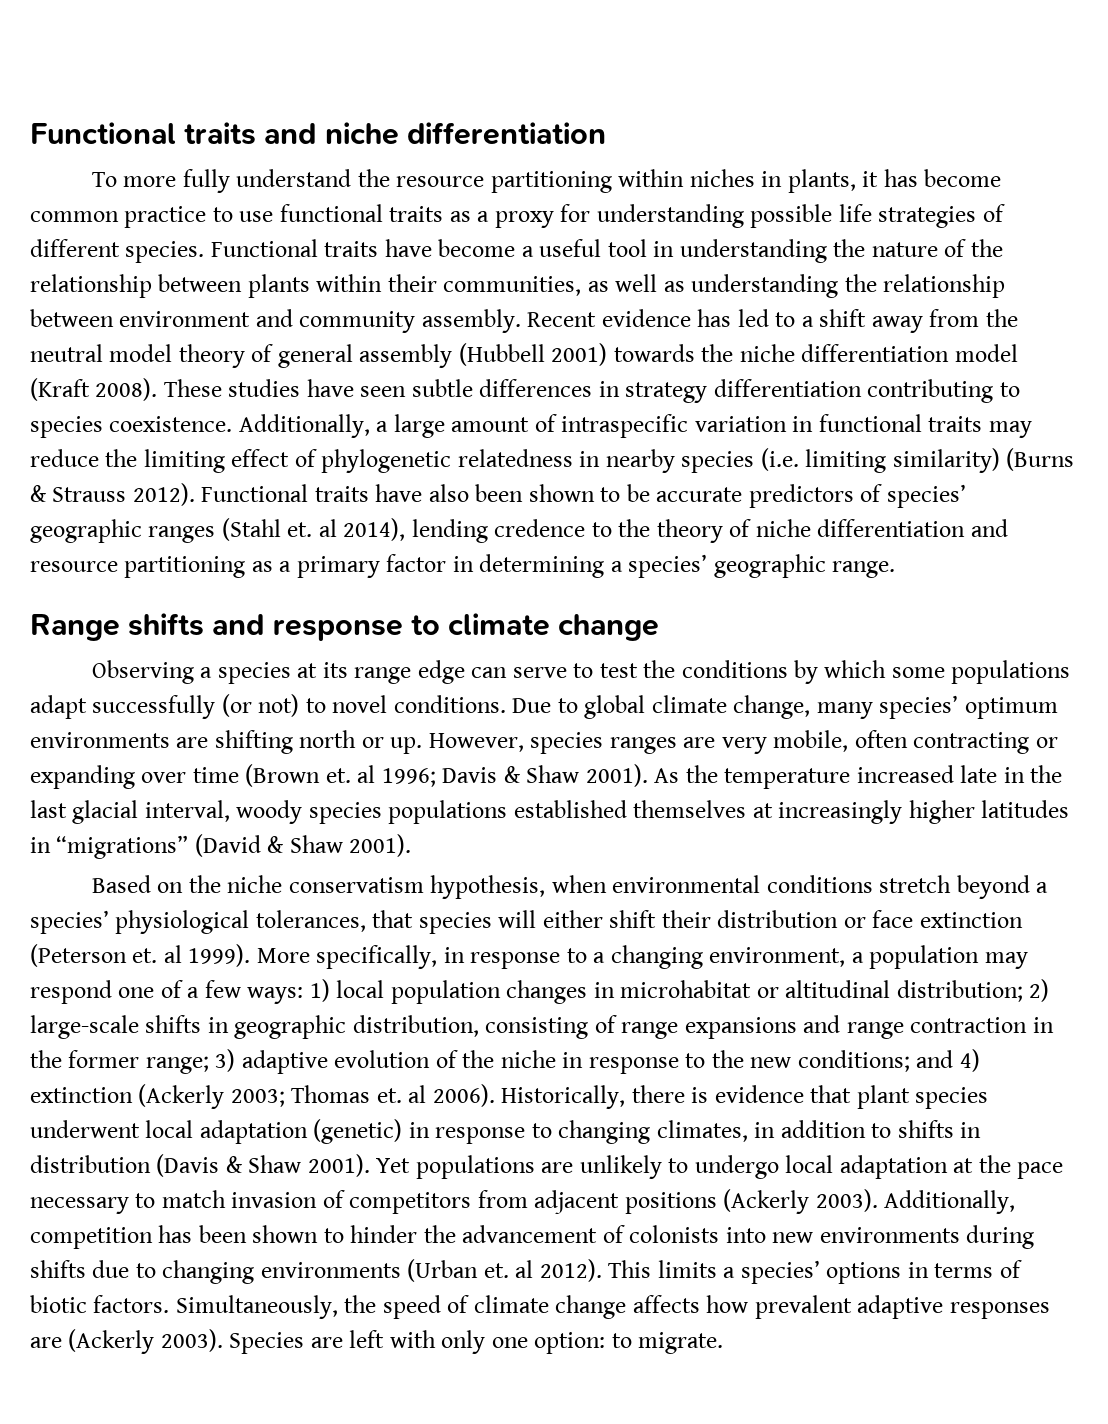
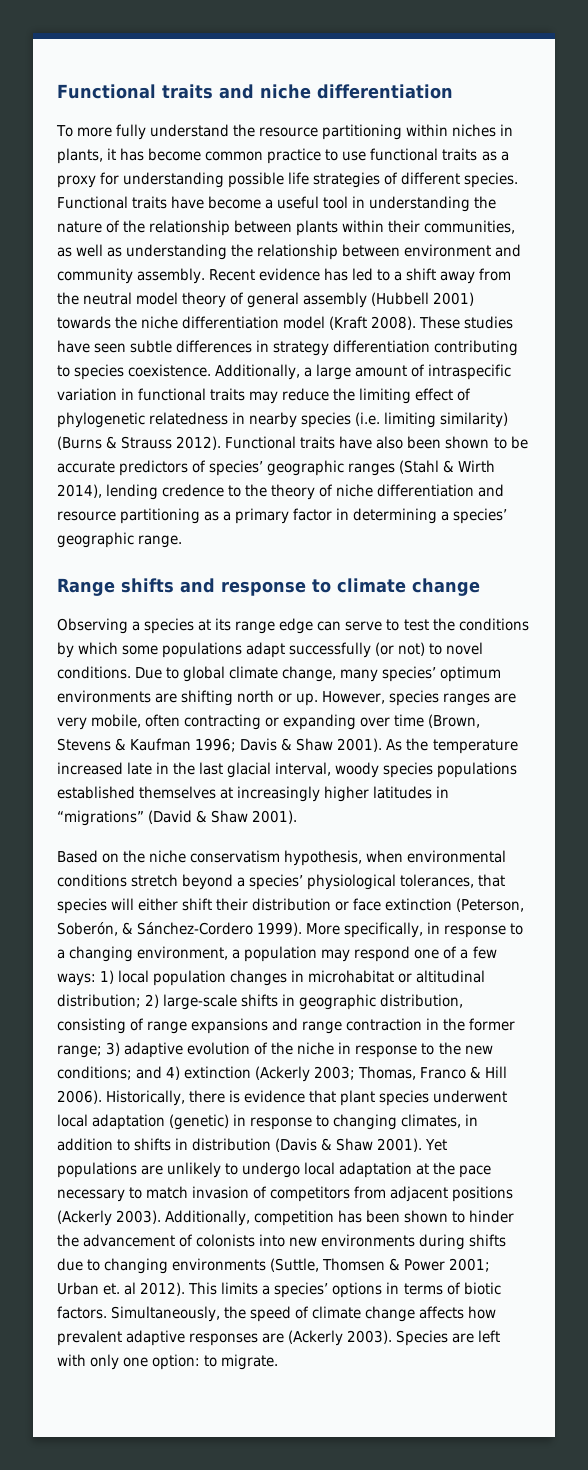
- Functional traits have also been shown to be accurate predictors of species’ geographic ranges (Stahl et. al 2014), lending credence to the theory of niche differentiation and resource partitioning as a primary factor in determining a species’ geographic range.
+ Functional traits have also been shown to be accurate predictors of species’ geographic ranges (Stahl & Wirth 2014), lending credence to the theory of niche differentiation and resource partitioning as a primary factor in determining a species’ geographic range.
- However, species ranges are very mobile, often contracting or expanding over time (Brown et. al 1996; Davis & Shaw 2001).
+ However, species ranges are very mobile, often contracting or expanding over time (Brown, Stevens & Kaufman 1996; Davis & Shaw 2001).
- Based on the niche conservatism hypothesis, when environmental conditions stretch beyond a species’ physiological tolerances, that species will either shift their distribution or face extinction (Peterson et. al 1999).
+ Based on the niche conservatism hypothesis, when environmental conditions stretch beyond a species’ physiological tolerances, that species will either shift their distribution or face extinction (Peterson, Soberón, & Sánchez-Cordero 1999).
- Thomas et. al 2006).
+ Thomas, Franco & Hill 2006).
- Additionally, competition has been shown to hinder the advancement of colonists into new environments during shifts due to changing environments (Urban et. al 2012).
+ Additionally, competition has been shown to hinder the advancement of colonists into new environments during shifts due to changing environments (Suttle, Thomsen & Power 2001; Urban et. al 2012).

